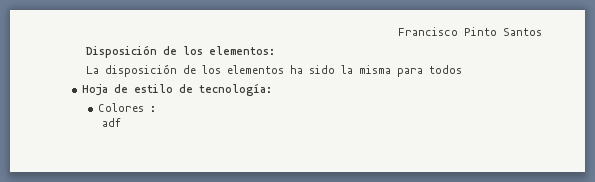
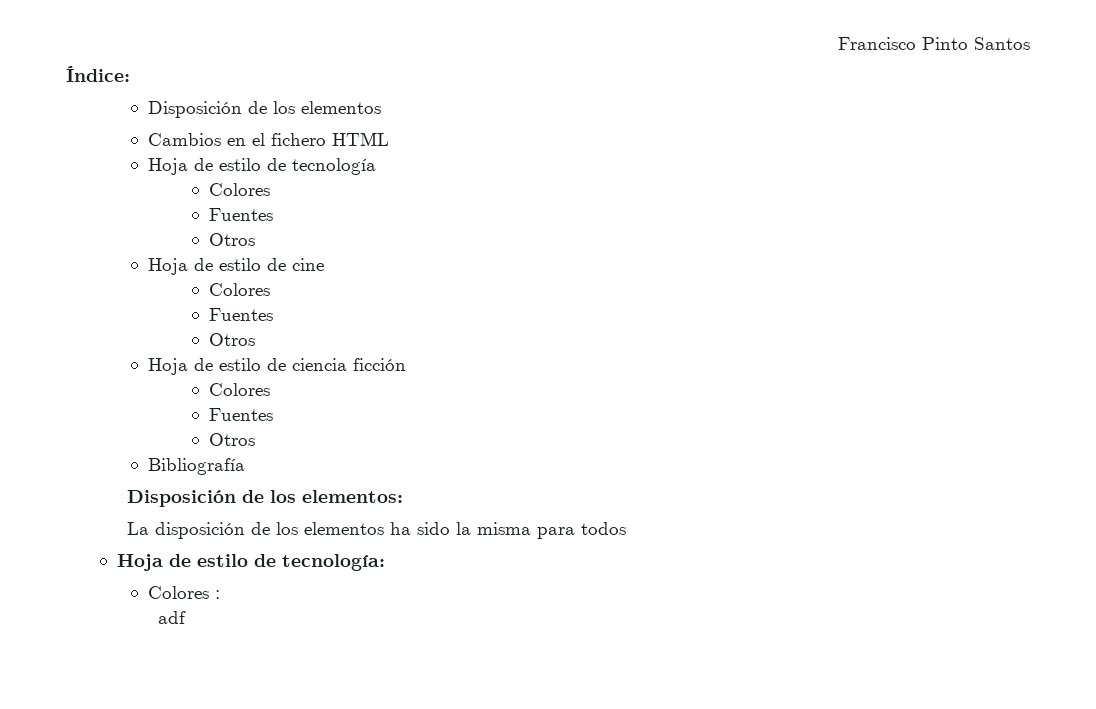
+ Índice:
+ Disposición de los elementos
+ Cambios en el fichero HTML
+ Hoja de estilo de tecnología
+ Colores
+ Fuentes
+ Otros
+ Hoja de estilo de cine
+ Colores
+ Fuentes
+ Otros
+ Hoja de estilo de ciencia ficción
+ Colores
+ Fuentes
+ Otros
+ Bibliografía

